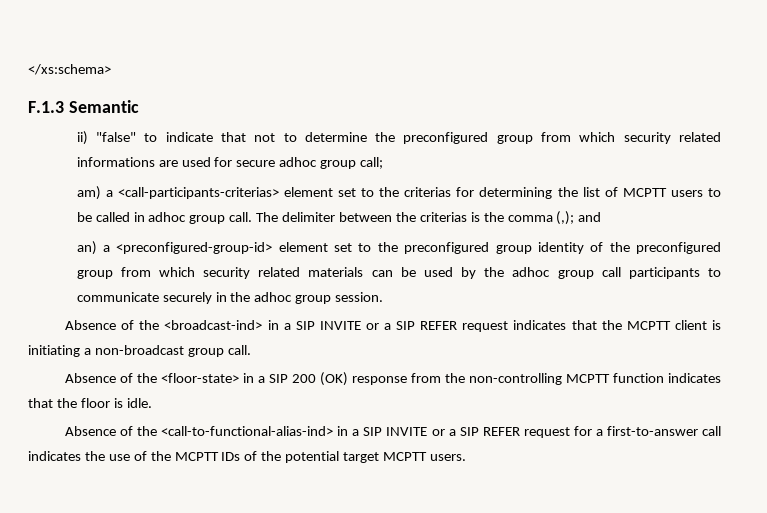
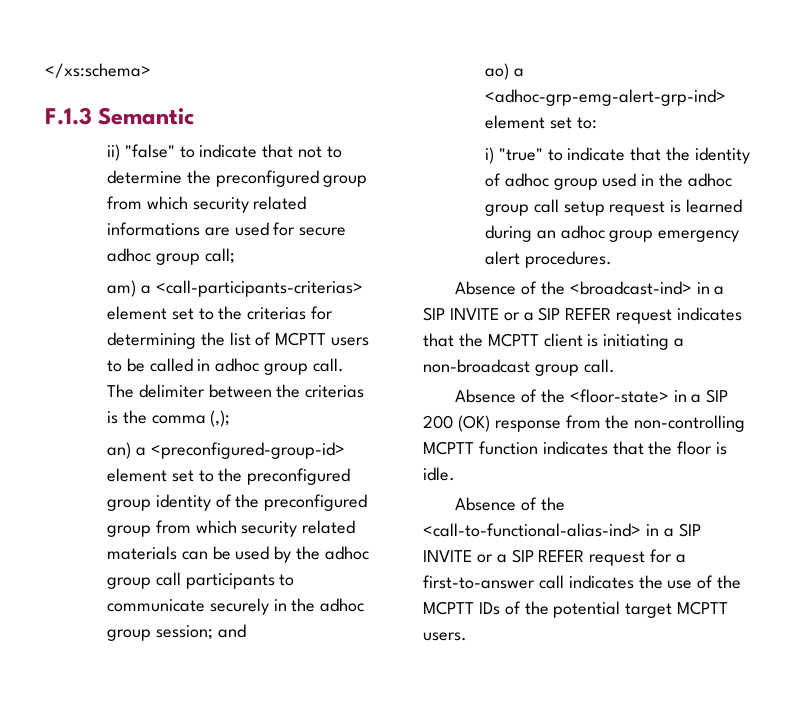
- The delimiter between the criterias is the comma (,); and
+ The delimiter between the criterias is the comma (,);
- an) a <preconfigured-group-id> element set to the preconfigured group identity of the preconfigured group from which security related materials can be used by the adhoc group call participants to communicate securely in the adhoc group session.
+ an) a <preconfigured-group-id> element set to the preconfigured group identity of the preconfigured group from which security related materials can be used by the adhoc group call participants to communicate securely in the adhoc group session; and
+ ao) a <adhoc-grp-emg-alert-grp-ind> element set to:
+ i) "true" to indicate that the identity of adhoc group used in the adhoc group call setup request is learned during an adhoc group emergency alert procedures.

